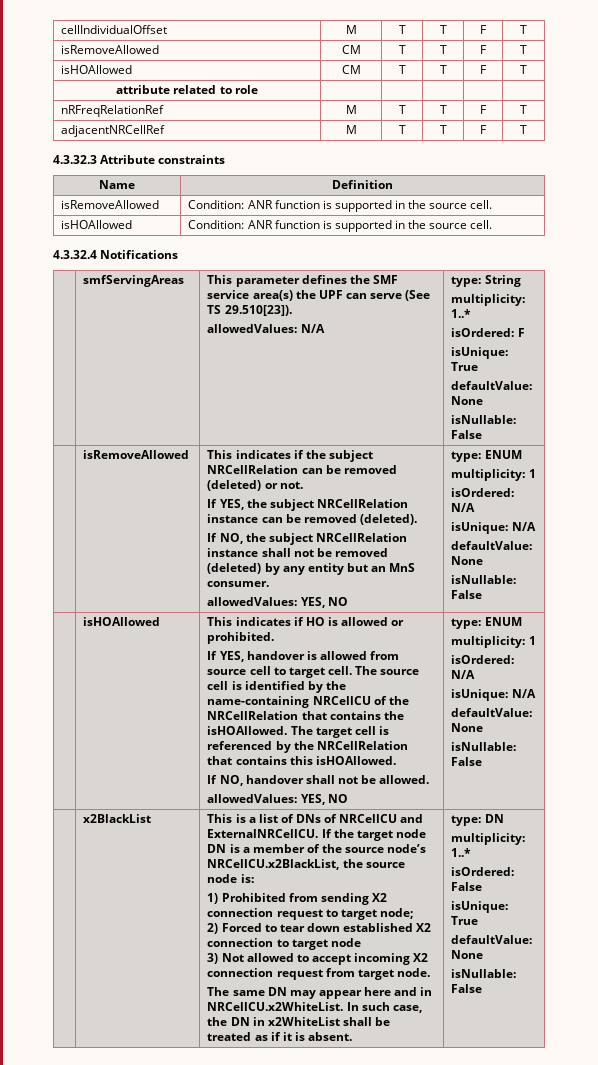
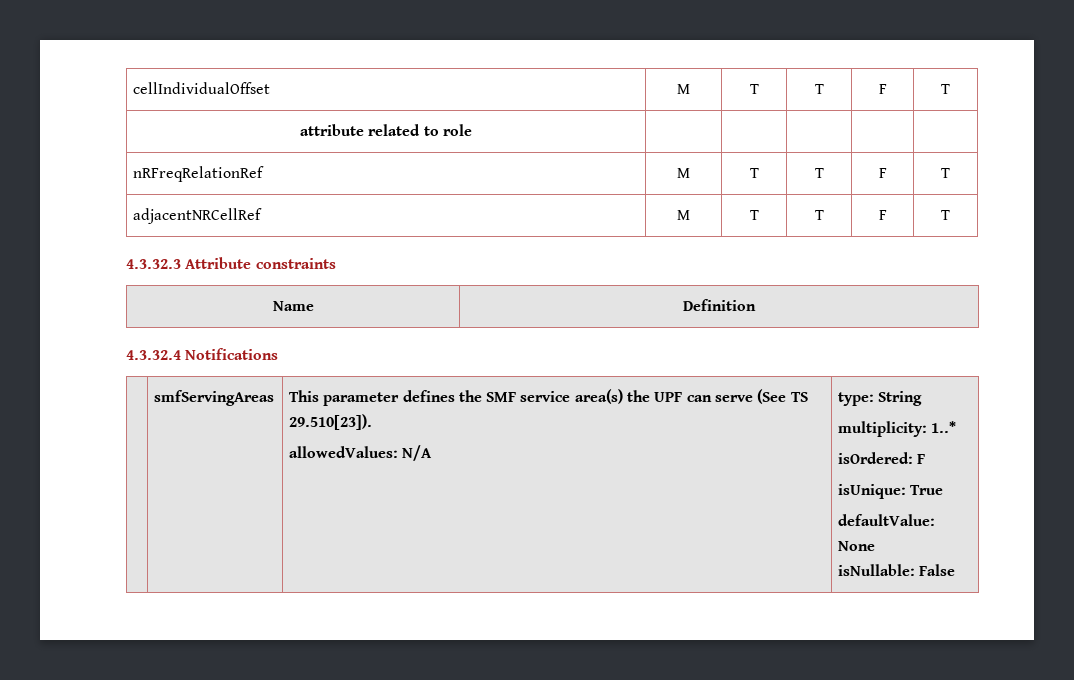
- isRemoveAllowed | CM | T | T | F | T
- isHOAllowed | CM | T | T | F | T
- isRemoveAllowed | Condition: ANR function is supported in the source cell.
- isHOAllowed | Condition: ANR function is supported in the source cell.
- isRemoveAllowed | This indicates if the subject NRCellRelation can be removed (deleted) or not.
- If YES, the subject NRCellRelation instance can be removed (deleted).
- If NO, the subject NRCellRelation instance shall not be removed (deleted) by any entity but an MnS consumer.
- allowedValues: YES, NO | type: ENUM
- multiplicity: 1
- isOrdered: N/A
- isUnique: N/A
- defaultValue: None
- isNullable: False
- | isHOAllowed | This indicates if HO is allowed or prohibited.
- If YES, handover is allowed from source cell to target cell. The source cell is identified by the name-containing NRCellCU of the NRCellRelation that contains the isHOAllowed. The target cell is referenced by the NRCellRelation that contains this isHOAllowed.
- If NO, handover shall not be allowed.
- allowedValues: YES, NO | type: ENUM
- multiplicity: 1
- isOrdered: N/A
- isUnique: N/A
- defaultValue: None
- isNullable: False
- | x2BlackList | This is a list of DNs of NRCellCU and ExternalNRCellCU. If the target node DN is a member of the source node’s NRCellCU.x2BlackList, the source node is:
- 1) Prohibited from sending X2 connection request to target node;
- 2) Forced to tear down established X2 connection to target node
- 3) Not allowed to accept incoming X2 connection request from target node.
- The same DN may appear here and in NRCellCU.x2WhiteList. In such case, the DN in x2WhiteList shall be treated as if it is absent. | type: DN
- multiplicity: 1..*
- isOrdered: False
- isUnique: True
- defaultValue: None
- isNullable: False

